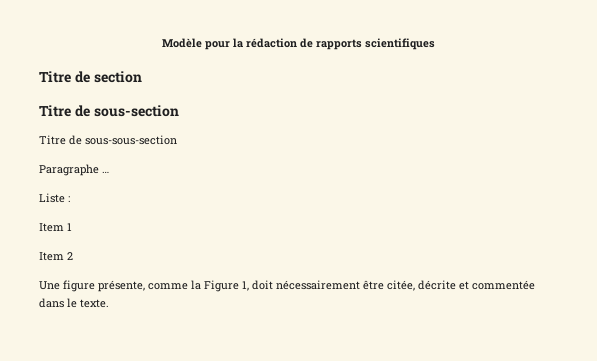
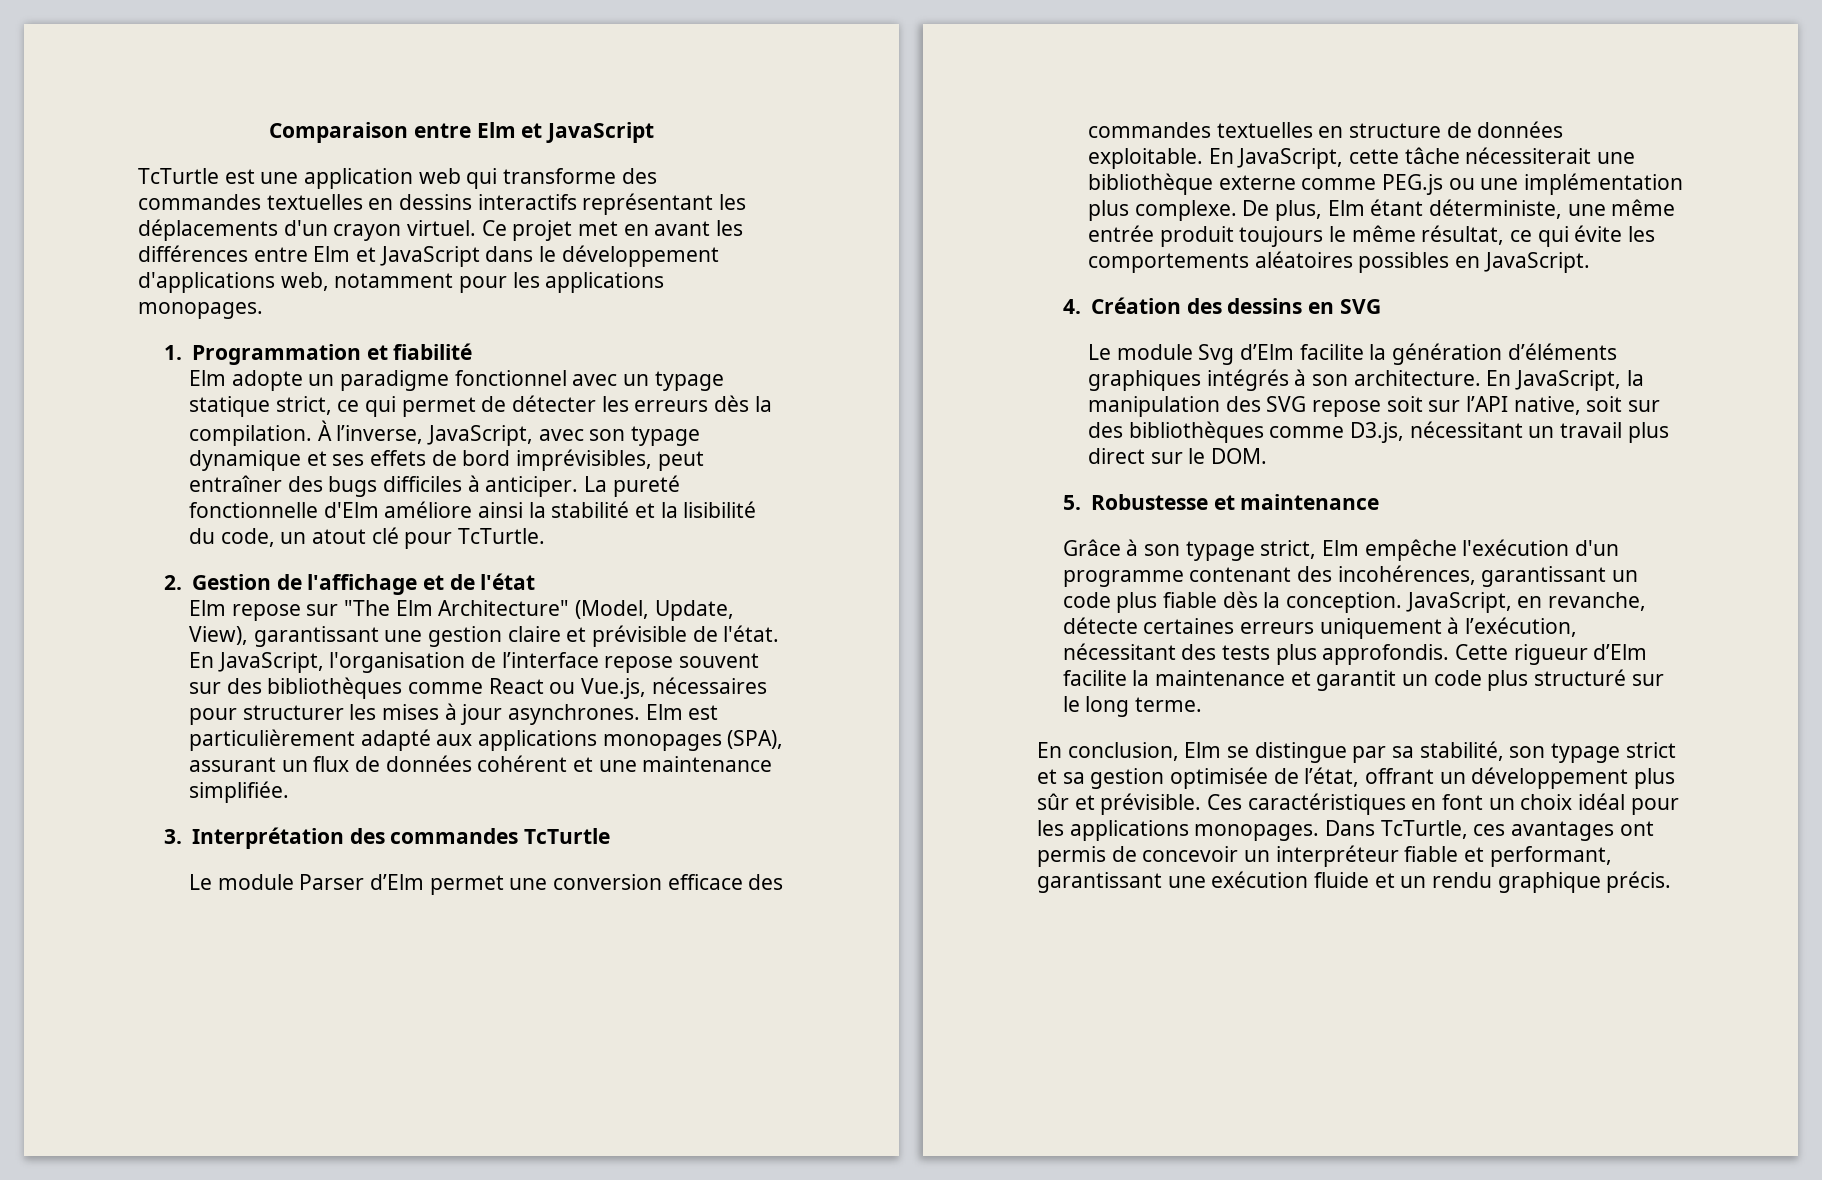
- Modèle pour la rédaction de rapports scientifiques
- Titre de section
- Titre de sous-section
- Titre de sous-sous-section
- Paragraphe …
- Liste :
- Item 1
- Item 2
- Une figure présente, comme la Figure 1, doit nécessairement être citée, décrite et commentée dans le texte.
+ Comparaison entre Elm et JavaScript
+ TcTurtle est une application web qui transforme des commandes textuelles en dessins interactifs représentant les déplacements d'un crayon virtuel. Ce projet met en avant les différences entre Elm et JavaScript dans le développement d'applications web, notamment pour les applications monopages.
+ 1. Programmation et fiabilité
+ Elm adopte un paradigme fonctionnel avec un typage statique strict, ce qui permet de détecter les erreurs dès la compilation. À l’inverse, JavaScript, avec son typage dynamique et ses effets de bord imprévisibles, peut entraîner des bugs difficiles à anticiper. La pureté fonctionnelle d'Elm améliore ainsi la stabilité et la lisibilité du code, un atout clé pour TcTurtle.
+ 2. Gestion de l'affichage et de l'état
+ Elm repose sur "The Elm Architecture" (Model, Update, View), garantissant une gestion claire et prévisible de l'état. En JavaScript, l'organisation de l’interface repose souvent sur des bibliothèques comme React ou Vue.js, nécessaires pour structurer les mises à jour asynchrones. Elm est particulièrement adapté aux applications monopages (SPA), assurant un flux de données cohérent et une maintenance simplifiée.
+ 3. Interprétation des commandes TcTurtle
+ Le module Parser d’Elm permet une conversion efficace des commandes textuelles en structure de données exploitable. En JavaScript, cette tâche nécessiterait une bibliothèque externe comme PEG.js ou une implémentation plus complexe. De plus, Elm étant déterministe, une même entrée produit toujours le même résultat, ce qui évite les comportements aléatoires possibles en JavaScript.
+ 4. Création des dessins en SVG
+ Le module Svg d’Elm facilite la génération d’éléments graphiques intégrés à son architecture. En JavaScript, la manipulation des SVG repose soit sur l’API native, soit sur des bibliothèques comme D3.js, nécessitant un travail plus direct sur le DOM.
+ 5. Robustesse et maintenance
+ Grâce à son typage strict, Elm empêche l'exécution d'un programme contenant des incohérences, garantissant un code plus fiable dès la conception. JavaScript, en revanche, détecte certaines erreurs uniquement à l’exécution, nécessitant des tests plus approfondis. Cette rigueur d’Elm facilite la maintenance et garantit un code plus structuré sur le long terme.
+ En conclusion, Elm se distingue par sa stabilité, son typage strict et sa gestion optimisée de l’état, offrant un développement plus sûr et prévisible. Ces caractéristiques en font un choix idéal pour les applications monopages. Dans TcTurtle, ces avantages ont permis de concevoir un interpréteur fiable et performant, garantissant une exécution fluide et un rendu graphique précis.

